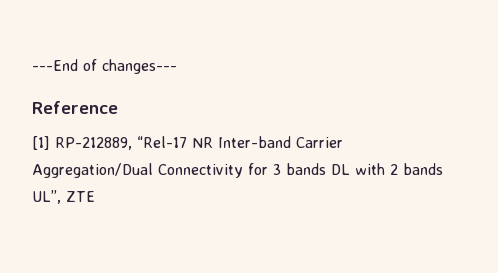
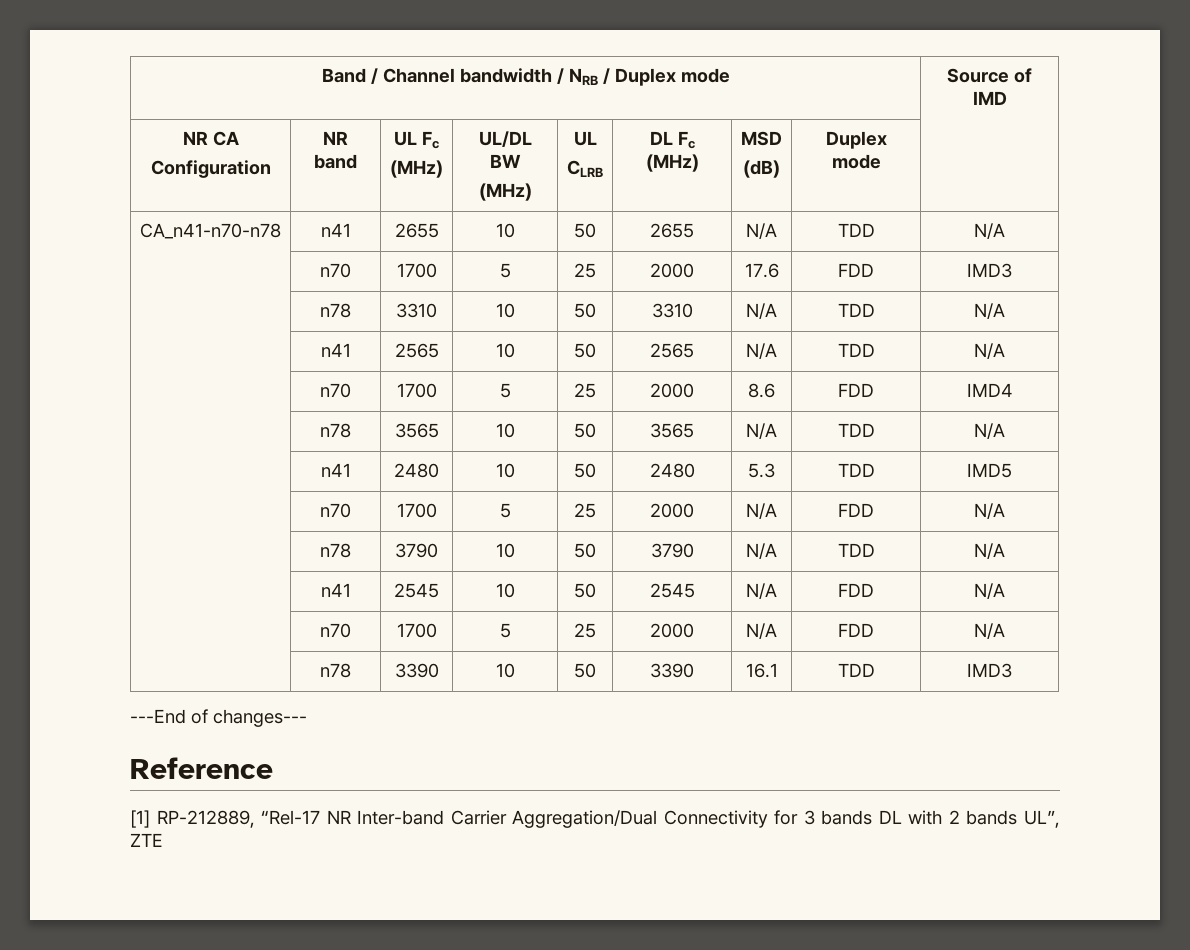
+ Band / Channel bandwidth / NRB / Duplex mode | Source of IMD
+ NR CA
+ Configuration | NR band | UL Fc
+ (MHz) | UL/DL BW
+ (MHz) | UL
+ CLRB | DL Fc (MHz) | MSD
+ (dB) | Duplex mode |
+ CA_n41-n70-n78 | n41 | 2655 | 10 | 50 | 2655 | N/A | TDD | N/A
+ | n70 | 1700 | 5 | 25 | 2000 | 17.6 | FDD | IMD3
+ | n78 | 3310 | 10 | 50 | 3310 | N/A | TDD | N/A
+ | n41 | 2565 | 10 | 50 | 2565 | N/A | TDD | N/A
+ | n70 | 1700 | 5 | 25 | 2000 | 8.6 | FDD | IMD4
+ | n78 | 3565 | 10 | 50 | 3565 | N/A | TDD | N/A
+ | n41 | 2480 | 10 | 50 | 2480 | 5.3 | TDD | IMD5
+ | n70 | 1700 | 5 | 25 | 2000 | N/A | FDD | N/A
+ | n78 | 3790 | 10 | 50 | 3790 | N/A | TDD | N/A
+ | n41 | 2545 | 10 | 50 | 2545 | N/A | FDD | N/A
+ | n70 | 1700 | 5 | 25 | 2000 | N/A | FDD | N/A
+ | n78 | 3390 | 10 | 50 | 3390 | 16.1 | TDD | IMD3

